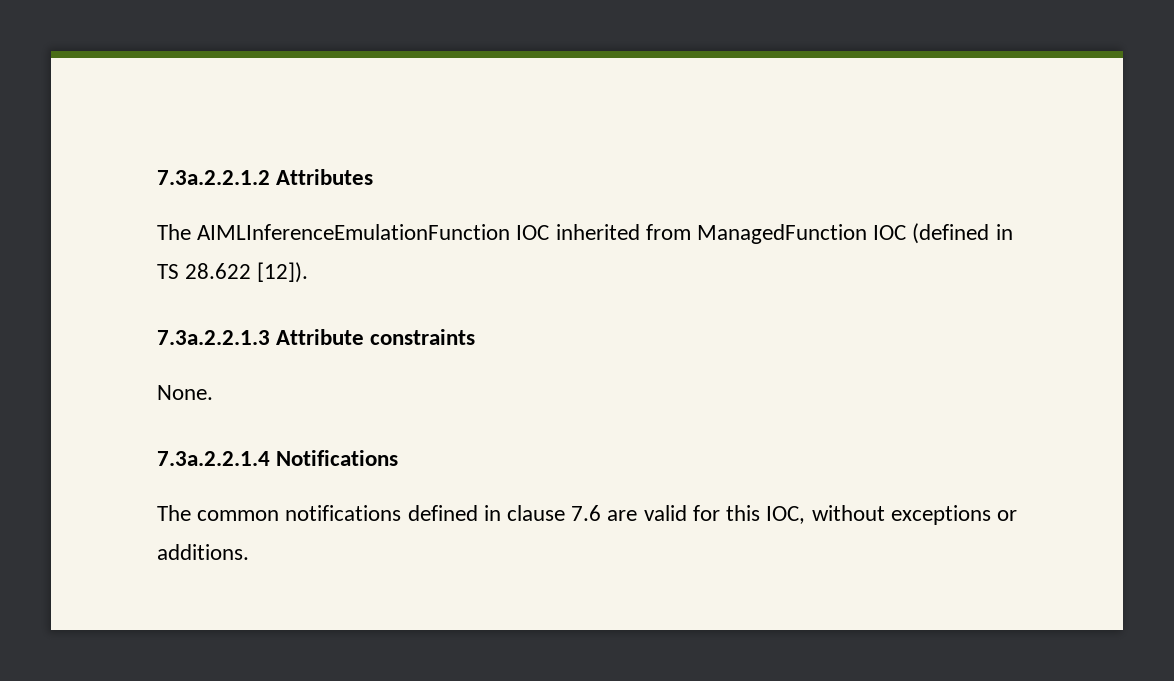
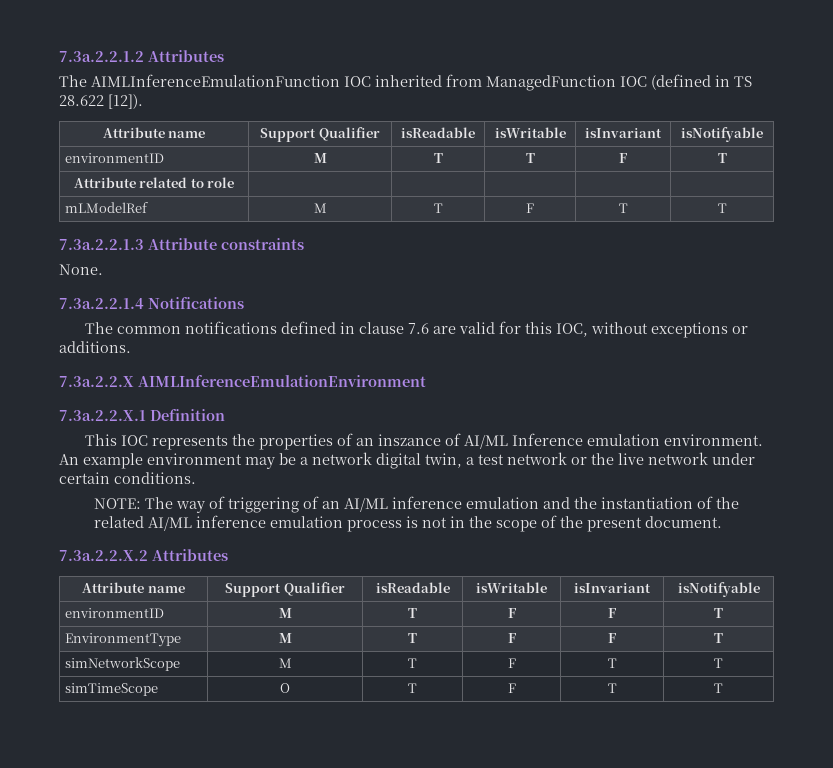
  The AIMLInferenceEmulationFunction IOC inherited from ManagedFunction IOC (defined in TS 28.622 [12]).
+ Attribute name | Support Qualifier | isReadable | isWritable | isInvariant | isNotifyable
+ environmentID | M | T | T | F | T
+ Attribute related to role | | | | |
+ mLModelRef | M | T | F | T | T
+ 7.3a.2.2.X AIMLInferenceEmulationEnvironment
+ 7.3a.2.2.X.1 Definition
+ This IOC represents the properties of an inszance of AI/ML Inference emulation environment. An example environment may be a network digital twin, a test network or the live network under certain conditions.
+ NOTE: The way of triggering of an AI/ML inference emulation and the instantiation of the related AI/ML inference emulation process is not in the scope of the present document.
+ 7.3a.2.2.X.2 Attributes
+ Attribute name | Support Qualifier | isReadable | isWritable | isInvariant | isNotifyable
+ environmentID | M | T | F | F | T
+ EnvironmentType | M | T | F | F | T
+ simNetworkScope | M | T | F | T | T
+ simTimeScope | O | T | F | T | T

